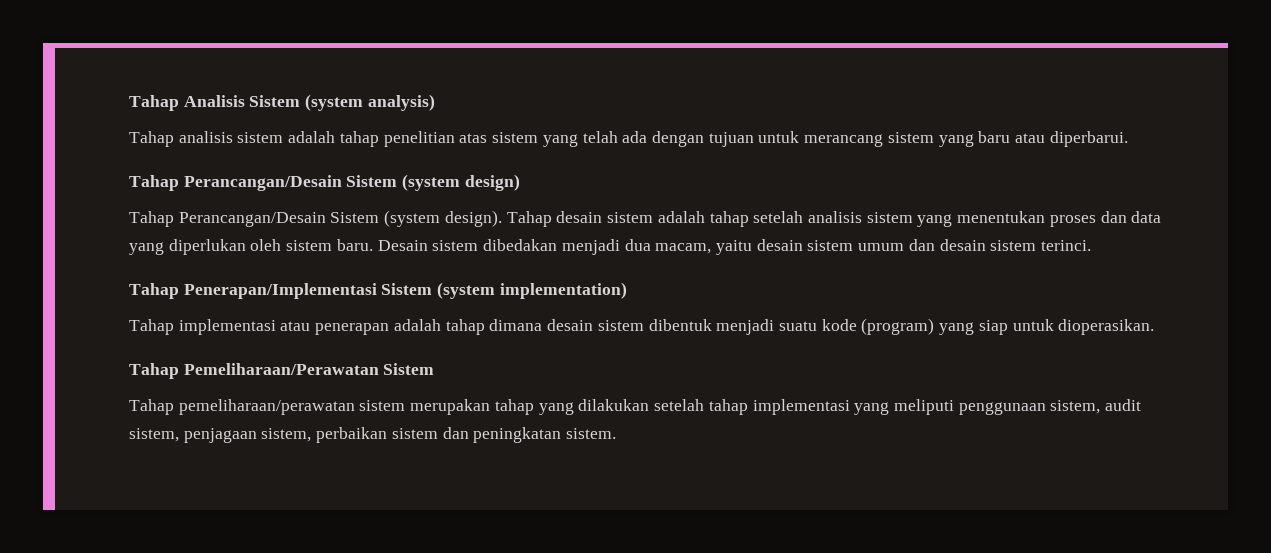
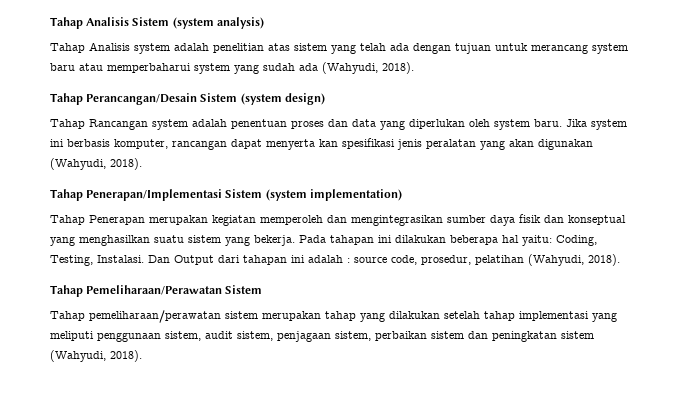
- Tahap analisis sistem adalah tahap penelitian atas sistem yang telah ada dengan tujuan untuk merancang sistem yang baru atau diperbarui.
+ Tahap Analisis system adalah penelitian atas sistem yang telah ada dengan tujuan untuk merancang system baru atau memperbaharui system yang sudah ada (Wahyudi, 2018).
- Tahap Perancangan/Desain Sistem (system design). Tahap desain sistem adalah tahap setelah analisis sistem yang menentukan proses dan data yang diperlukan oleh sistem baru. Desain sistem dibedakan menjadi dua macam, yaitu desain sistem umum dan desain sistem terinci.
+ Tahap Rancangan system adalah penentuan proses dan data yang diperlukan oleh system baru. Jika system ini berbasis komputer, rancangan dapat menyerta kan spesifikasi jenis peralatan yang akan digunakan (Wahyudi, 2018).
- Tahap implementasi atau penerapan adalah tahap dimana desain sistem dibentuk menjadi suatu kode (program) yang siap untuk dioperasikan.
+ Tahap Penerapan merupakan kegiatan memperoleh dan mengintegrasikan sumber daya fisik dan konseptual yang menghasilkan suatu sistem yang bekerja. Pada tahapan ini dilakukan beberapa hal yaitu: Coding, Testing, Instalasi. Dan Output dari tahapan ini adalah : source code, prosedur, pelatihan (Wahyudi, 2018).
- Tahap pemeliharaan/perawatan sistem merupakan tahap yang dilakukan setelah tahap implementasi yang meliputi penggunaan sistem, audit sistem, penjagaan sistem, perbaikan sistem dan peningkatan sistem.
+ Tahap pemeliharaan/perawatan sistem merupakan tahap yang dilakukan setelah tahap implementasi yang meliputi penggunaan sistem, audit sistem, penjagaan sistem, perbaikan sistem dan peningkatan sistem (Wahyudi, 2018).

